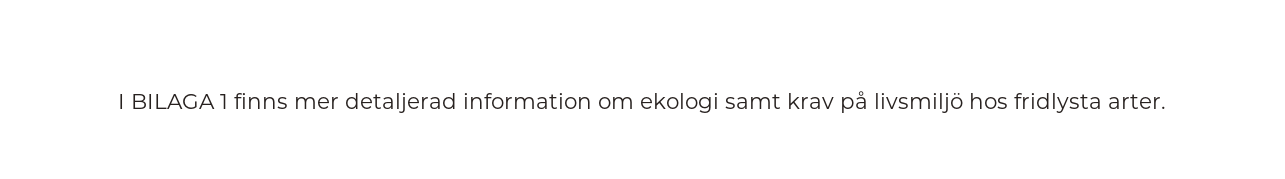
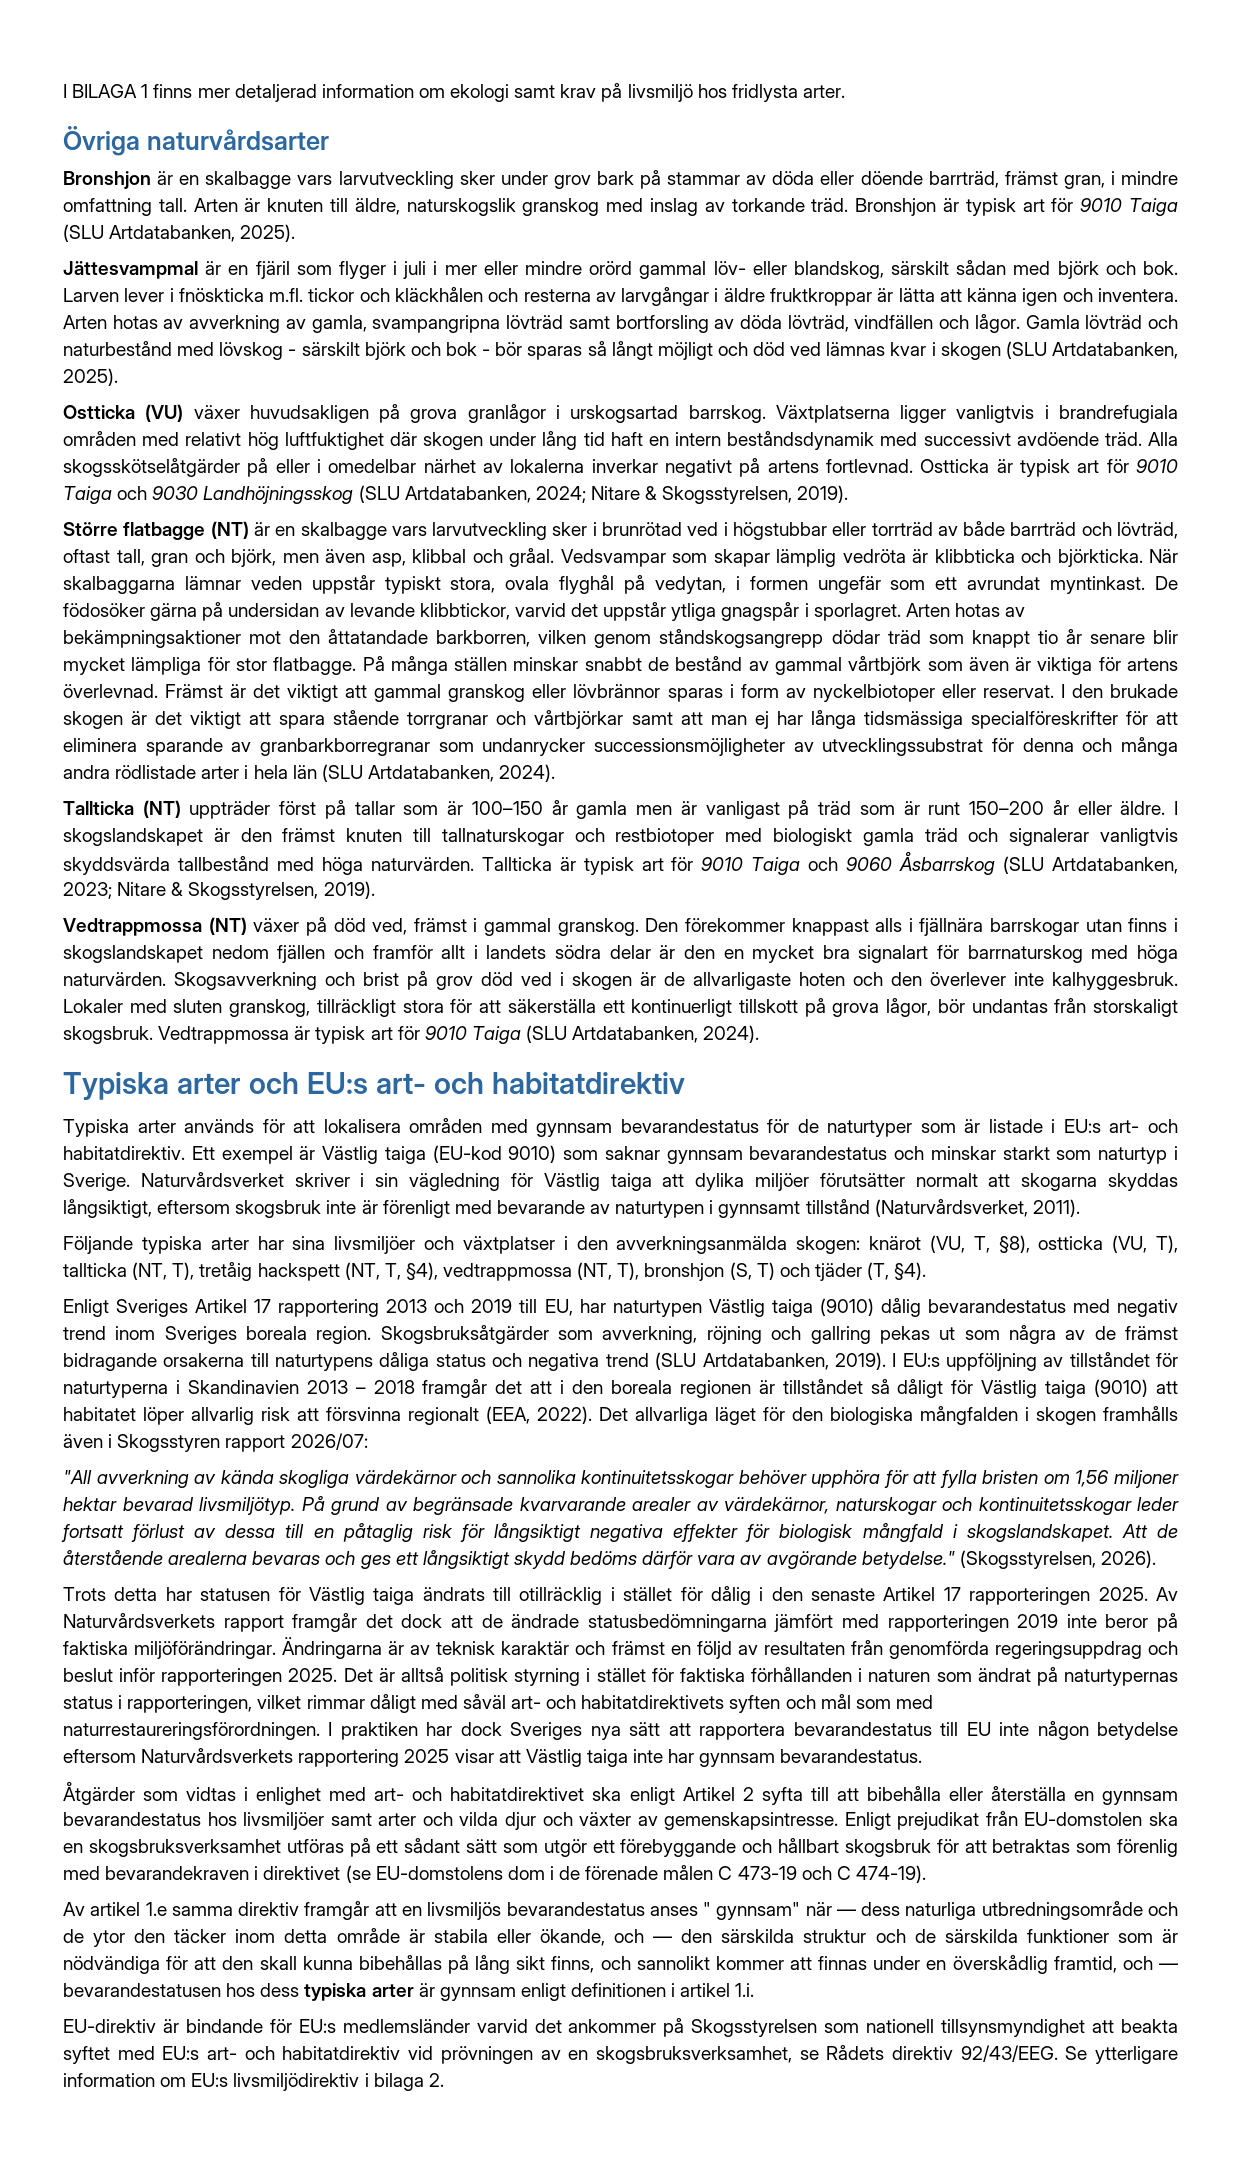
+ Övriga naturvårdsarter
+ Bronshjon är en skalbagge vars larvutveckling sker under grov bark på stammar av döda eller döende barrträd, främst gran, i mindre omfattning tall. Arten är knuten till äldre, naturskogslik granskog med inslag av torkande träd. Bronshjon är typisk art för 9010 Taiga (SLU Artdatabanken, 2025).
+ Jättesvampmal är en fjäril som flyger i juli i mer eller mindre orörd gammal löv- eller blandskog, särskilt sådan med björk och bok. Larven lever i fnöskticka m.fl. tickor och kläckhålen och resterna av larvgångar i äldre fruktkroppar är lätta att känna igen och inventera. Arten hotas av avverkning av gamla, svampangripna lövträd samt bortforsling av döda lövträd, vindfällen och lågor. Gamla lövträd och naturbestånd med lövskog - särskilt björk och bok - bör sparas så långt möjligt och död ved lämnas kvar i skogen (SLU Artdatabanken, 2025).
+ Ostticka (VU) växer huvudsakligen på grova granlågor i urskogsartad barrskog. Växtplatserna ligger vanligtvis i brandrefugiala områden med relativt hög luftfuktighet där skogen under lång tid haft en intern beståndsdynamik med successivt avdöende träd. Alla skogsskötselåtgärder på eller i omedelbar närhet av lokalerna inverkar negativt på artens fortlevnad. Ostticka är typisk art för 9010 Taiga och 9030 Landhöjningsskog (SLU Artdatabanken, 2024; Nitare & Skogsstyrelsen, 2019).
+ Större flatbagge (NT) är en skalbagge vars larvutveckling sker i brunrötad ved i högstubbar eller torrträd av både barrträd och lövträd, oftast tall, gran och björk, men även asp, klibbal och gråal. Vedsvampar som skapar lämplig vedröta är klibbticka och björkticka. När skalbaggarna lämnar veden uppstår typiskt stora, ovala flyghål på vedytan, i formen ungefär som ett avrundat myntinkast. De födosöker gärna på undersidan av levande klibbtickor, varvid det uppstår ytliga gnagspår i sporlagret. Arten hotas av bekämpningsaktioner mot den åttatandade barkborren, vilken genom ståndskogsangrepp dödar träd som knappt tio år senare blir mycket lämpliga för stor flatbagge. På många ställen minskar snabbt de bestånd av gammal vårtbjörk som även är viktiga för artens överlevnad. Främst är det viktigt att gammal granskog eller lövbrännor sparas i form av nyckelbiotoper eller reservat. I den brukade skogen är det viktigt att spara stående torrgranar och vårtbjörkar samt att man ej har långa tidsmässiga specialföreskrifter för att eliminera sparande av granbarkborregranar som undanrycker successionsmöjligheter av utvecklingssubstrat för denna och många andra rödlistade arter i hela län (SLU Artdatabanken, 2024).
+ Tallticka (NT) uppträder först på tallar som är 100–150 år gamla men är vanligast på träd som är runt 150–200 år eller äldre. I skogslandskapet är den främst knuten till tallnaturskogar och restbiotoper med biologiskt gamla träd och signalerar vanligtvis skyddsvärda tallbestånd med höga naturvärden. Tallticka är typisk art för 9010 Taiga och 9060 Åsbarrskog (SLU Artdatabanken, 2023; Nitare & Skogsstyrelsen, 2019).
+ Vedtrappmossa (NT) växer på död ved, främst i gammal granskog. Den förekommer knappast alls i fjällnära barrskogar utan finns i skogslandskapet nedom fjällen och framför allt i landets södra delar är den en mycket bra signalart för barrnaturskog med höga naturvärden. Skogsavverkning och brist på grov död ved i skogen är de allvarligaste hoten och den överlever inte kalhyggesbruk. Lokaler med sluten granskog, tillräckligt stora för att säkerställa ett kontinuerligt tillskott på grova lågor, bör undantas från storskaligt skogsbruk. Vedtrappmossa är typisk art för 9010 Taiga (SLU Artdatabanken, 2024).
+ Typiska arter och EU:s art- och habitatdirektiv
+ Typiska arter används för att lokalisera områden med gynnsam bevarandestatus för de naturtyper som är listade i EU:s art- och habitatdirektiv. Ett exempel är Västlig taiga (EU-kod 9010) som saknar gynnsam bevarandestatus och minskar starkt som naturtyp i Sverige. Naturvårdsverket skriver i sin vägledning för Västlig taiga att dylika miljöer förutsätter normalt att skogarna skyddas långsiktigt, eftersom skogsbruk inte är förenligt med bevarande av naturtypen i gynnsamt tillstånd (Naturvårdsverket, 2011).
+ Följande typiska arter har sina livsmiljöer och växtplatser i den avverkningsanmälda skogen: knärot (VU, T, §8), ostticka (VU, T), tallticka (NT, T), tretåig hackspett (NT, T, §4), vedtrappmossa (NT, T), bronshjon (S, T) och tjäder (T, §4).
+ Enligt Sveriges Artikel 17 rapportering 2013 och 2019 till EU, har naturtypen Västlig taiga (9010) dålig bevarandestatus med negativ trend inom Sveriges boreala region. Skogsbruksåtgärder som avverkning, röjning och gallring pekas ut som några av de främst bidragande orsakerna till naturtypens dåliga status och negativa trend (SLU Artdatabanken, 2019). I EU:s uppföljning av tillståndet för naturtyperna i Skandinavien 2013 – 2018 framgår det att i den boreala regionen är tillståndet så dåligt för Västlig taiga (9010) att habitatet löper allvarlig risk att försvinna regionalt (EEA, 2022). Det allvarliga läget för den biologiska mångfalden i skogen framhålls även i Skogsstyren rapport 2026/07:
+ "All avverkning av kända skogliga värdekärnor och sannolika kontinuitetsskogar behöver upphöra för att fylla bristen om 1,56 miljoner hektar bevarad livsmiljötyp. På grund av begränsade kvarvarande arealer av värdekärnor, naturskogar och kontinuitetsskogar leder fortsatt förlust av dessa till en påtaglig risk för långsiktigt negativa effekter för biologisk mångfald i skogslandskapet. Att de återstående arealerna bevaras och ges ett långsiktigt skydd bedöms därför vara av avgörande betydelse." (Skogsstyrelsen, 2026).
+ Trots detta har statusen för Västlig taiga ändrats till otillräcklig i stället för dålig i den senaste Artikel 17 rapporteringen 2025. Av Naturvårdsverkets rapport framgår det dock att de ändrade statusbedömningarna jämfört med rapporteringen 2019 inte beror på faktiska miljöförändringar. Ändringarna är av teknisk karaktär och främst en följd av resultaten från genomförda regeringsuppdrag och beslut inför rapporteringen 2025. Det är alltså politisk styrning i stället för faktiska förhållanden i naturen som ändrat på naturtypernas status i rapporteringen, vilket rimmar dåligt med såväl art- och habitatdirektivets syften och mål som med naturrestaureringsförordningen. I praktiken har dock Sveriges nya sätt att rapportera bevarandestatus till EU inte någon betydelse eftersom Naturvårdsverkets rapportering 2025 visar att Västlig taiga inte har gynnsam bevarandestatus.
+ Åtgärder som vidtas i enlighet med art- och habitatdirektivet ska enligt Artikel 2 syfta till att bibehålla eller återställa en gynnsam bevarandestatus hos livsmiljöer samt arter och vilda djur och växter av gemenskapsintresse. Enligt prejudikat från EU-domstolen ska en skogsbruksverksamhet utföras på ett sådant sätt som utgör ett förebyggande och hållbart skogsbruk för att betraktas som förenlig med bevarandekraven i direktivet (se EU-domstolens dom i de förenade målen C 473-19 och C 474-19).
+ Av artikel 1.e samma direktiv framgår att en livsmiljös bevarandestatus anses " gynnsam" när — dess naturliga utbredningsområde och de ytor den täcker inom detta område är stabila eller ökande, och — den särskilda struktur och de särskilda funktioner som är nödvändiga för att den skall kunna bibehållas på lång sikt finns, och sannolikt kommer att finnas under en överskådlig framtid, och — bevarandestatusen hos dess typiska arter är gynnsam enligt definitionen i artikel 1.i.
+ EU-direktiv är bindande för EU:s medlemsländer varvid det ankommer på Skogsstyrelsen som nationell tillsynsmyndighet att beakta syftet med EU:s art- och habitatdirektiv vid prövningen av en skogsbruksverksamhet, se Rådets direktiv 92/43/EEG. Se ytterligare information om EU:s livsmiljödirektiv i bilaga 2.

